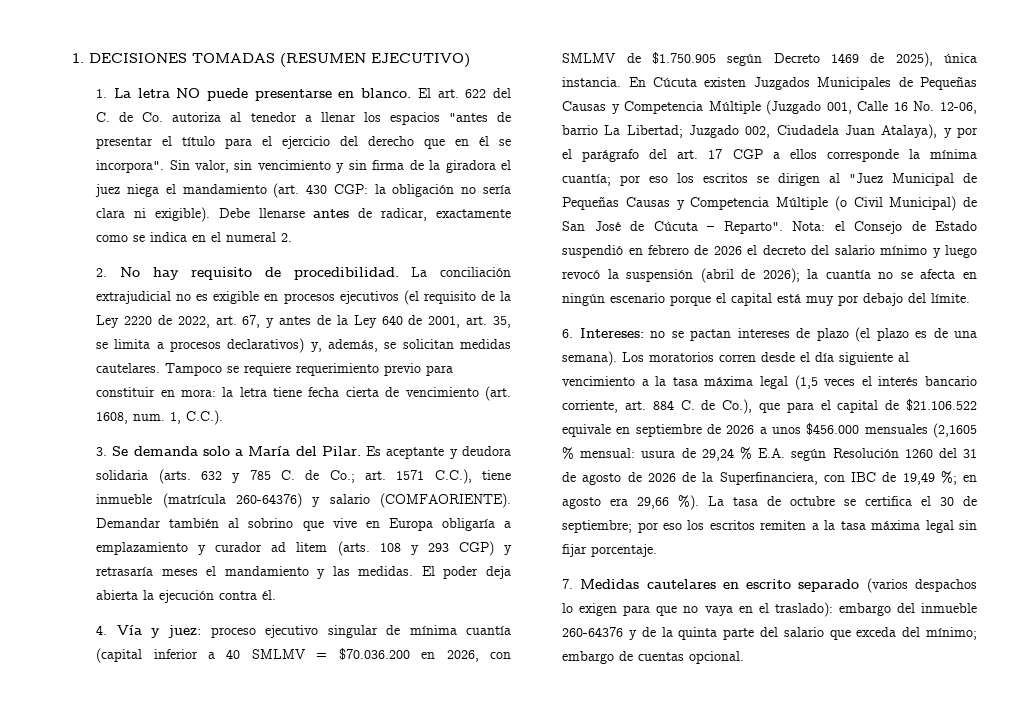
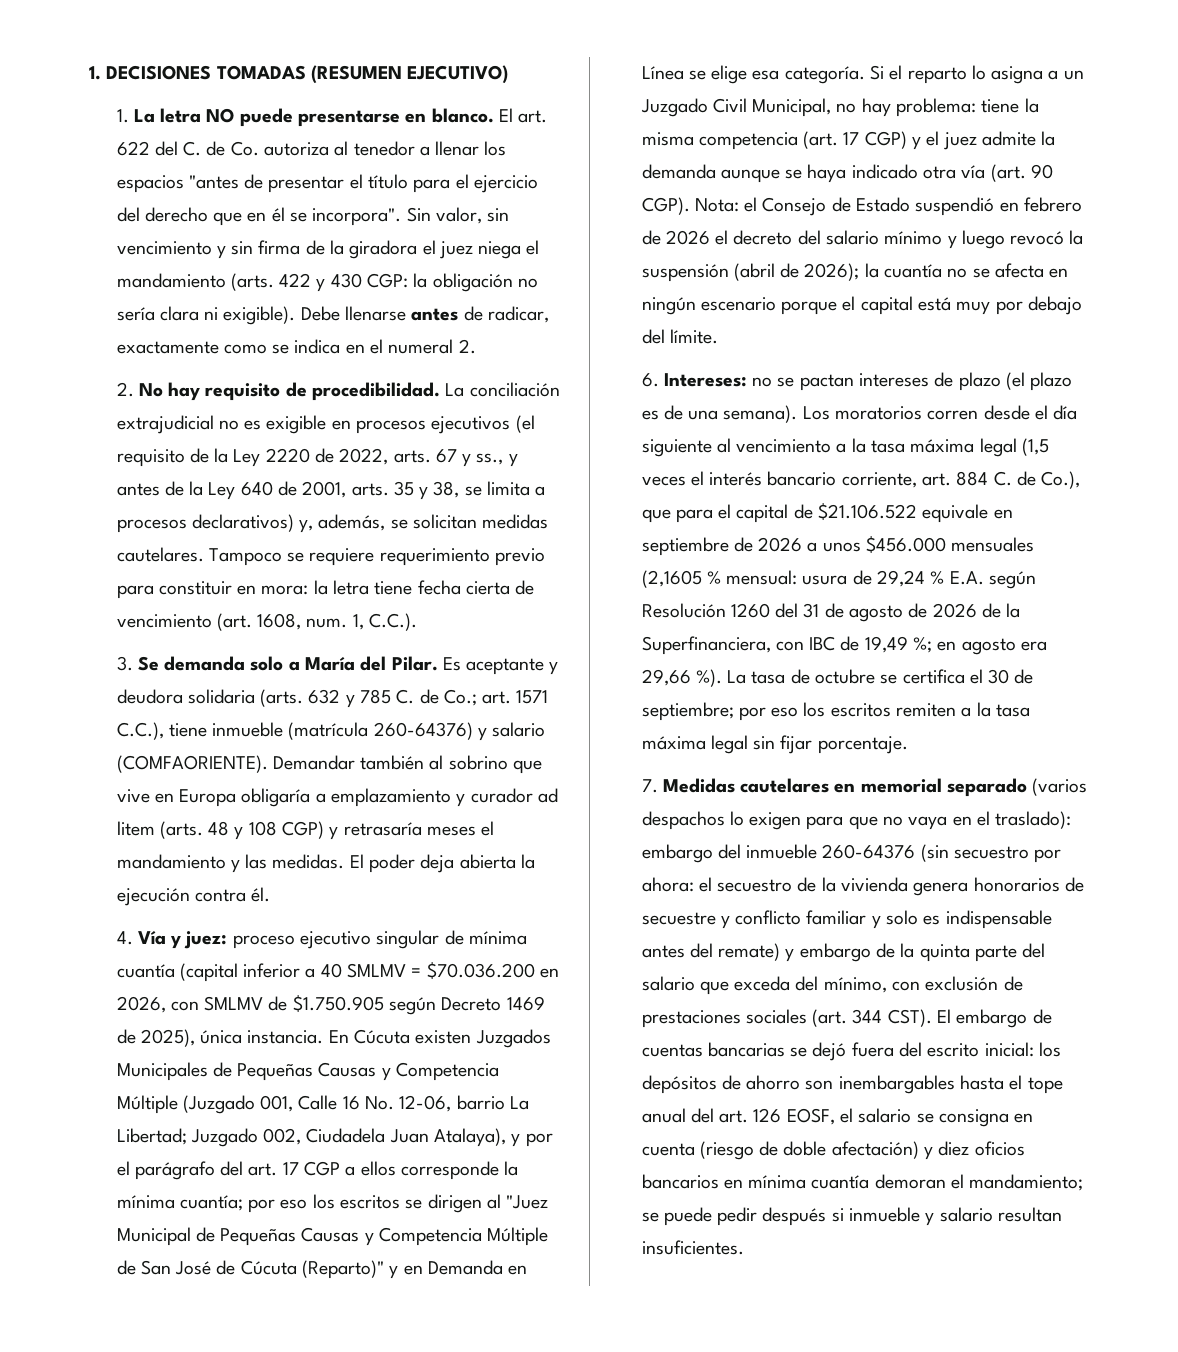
- Sin valor, sin vencimiento y sin firma de la giradora el juez niega el mandamiento (art. 430 CGP: la obligación no sería clara ni exigible).
+ Sin valor, sin vencimiento y sin firma de la giradora el juez niega el mandamiento (arts. 422 y 430 CGP: la obligación no sería clara ni exigible).
- La conciliación extrajudicial no es exigible en procesos ejecutivos (el requisito de la Ley 2220 de 2022, art. 67, y antes de la Ley 640 de 2001, art. 35, se limita a procesos declarativos) y, además, se solicitan medidas cautelares.
+ La conciliación extrajudicial no es exigible en procesos ejecutivos (el requisito de la Ley 2220 de 2022, arts. 67 y ss., y antes de la Ley 640 de 2001, arts. 35 y 38, se limita a procesos declarativos) y, además, se solicitan medidas cautelares.
- Demandar también al sobrino que vive en Europa obligaría a emplazamiento y curador ad litem (arts. 108 y 293 CGP) y retrasaría meses el mandamiento y las medidas.
+ Demandar también al sobrino que vive en Europa obligaría a emplazamiento y curador ad litem (arts. 48 y 108 CGP) y retrasaría meses el mandamiento y las medidas.
- En Cúcuta existen Juzgados Municipales de Pequeñas Causas y Competencia Múltiple (Juzgado 001, Calle 16 No. 12-06, barrio La Libertad; Juzgado 002, Ciudadela Juan Atalaya), y por el parágrafo del art. 17 CGP a ellos corresponde la mínima cuantía; por eso los escritos se dirigen al "Juez Municipal de Pequeñas Causas y Competencia Múltiple (o Civil Municipal) de San José de Cúcuta – Reparto".
+ En Cúcuta existen Juzgados Municipales de Pequeñas Causas y Competencia Múltiple (Juzgado 001, Calle 16 No. 12-06, barrio La Libertad; Juzgado 002, Ciudadela Juan Atalaya), y por el parágrafo del art. 17 CGP a ellos corresponde la mínima cuantía; por eso los escritos se dirigen al "Juez Municipal de Pequeñas Causas y Competencia Múltiple de San José de Cúcuta (Reparto)" y en Demanda en Línea se elige esa categoría. Si el reparto lo asigna a un Juzgado Civil Municipal, no hay problema: tiene la misma competencia (art. 17 CGP) y el juez admite la demanda aunque se haya indicado otra vía (art. 90 CGP).
- 7. Medidas cautelares en escrito separado (varios despachos lo exigen para que no vaya en el traslado): embargo del inmueble 260-64376 y de la quinta parte del salario que exceda del mínimo; embargo de cuentas opcional.
+ 7. Medidas cautelares en memorial separado (varios despachos lo exigen para que no vaya en el traslado): embargo del inmueble 260-64376 (sin secuestro por ahora: el secuestro de la vivienda genera honorarios de secuestre y conflicto familiar y solo es indispensable antes del remate) y embargo de la quinta parte del salario que exceda del mínimo, con exclusión de prestaciones sociales (art. 344 CST). El embargo de cuentas bancarias se dejó fuera del escrito inicial: los depósitos de ahorro son inembargables hasta el tope anual del art. 126 EOSF, el salario se consigna en cuenta (riesgo de doble afectación) y diez oficios bancarios en mínima cuantía demoran el mandamiento; se puede pedir después si inmueble y salario resultan insuficientes.

